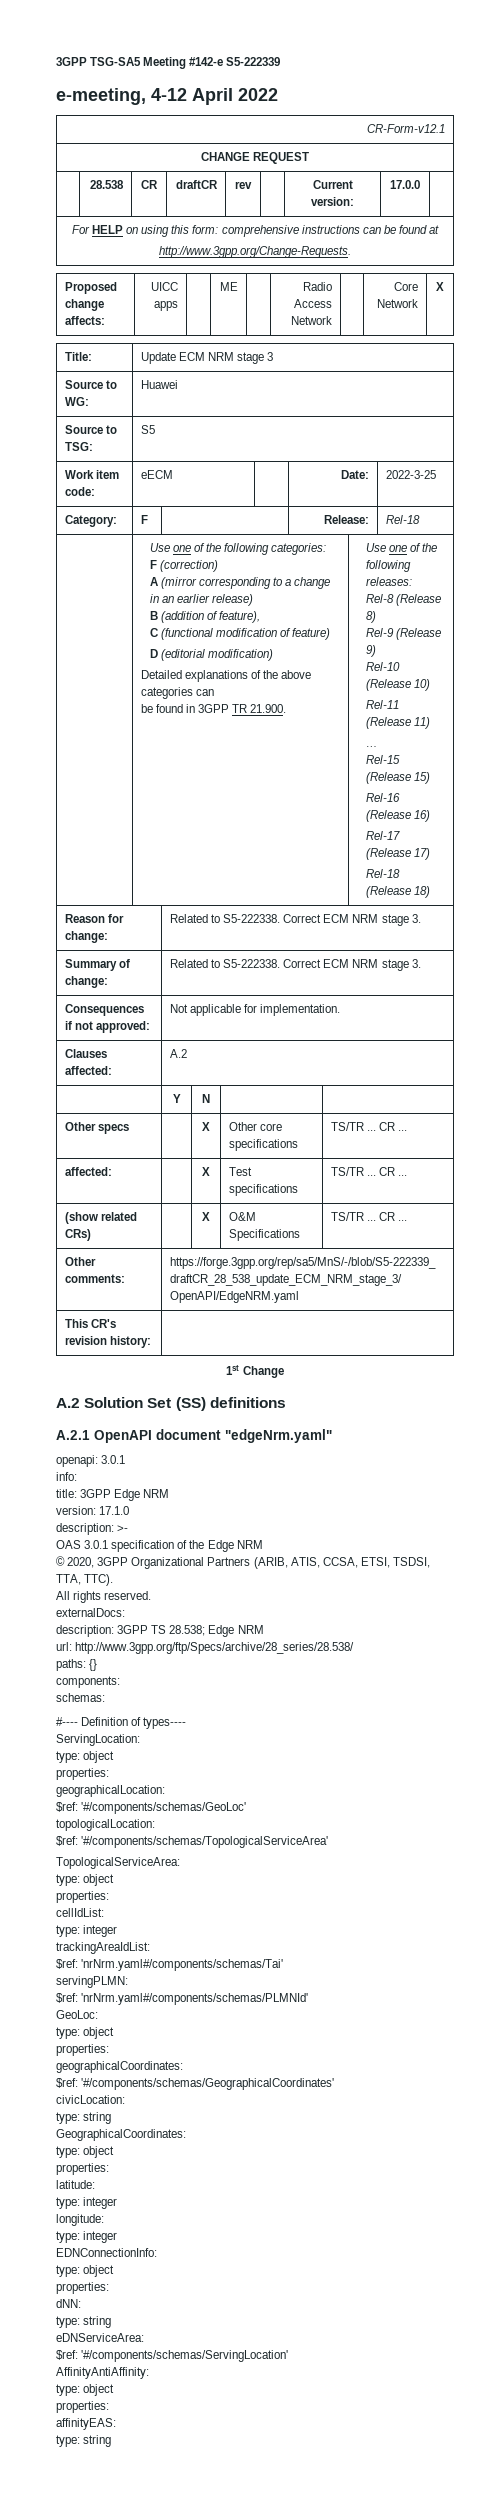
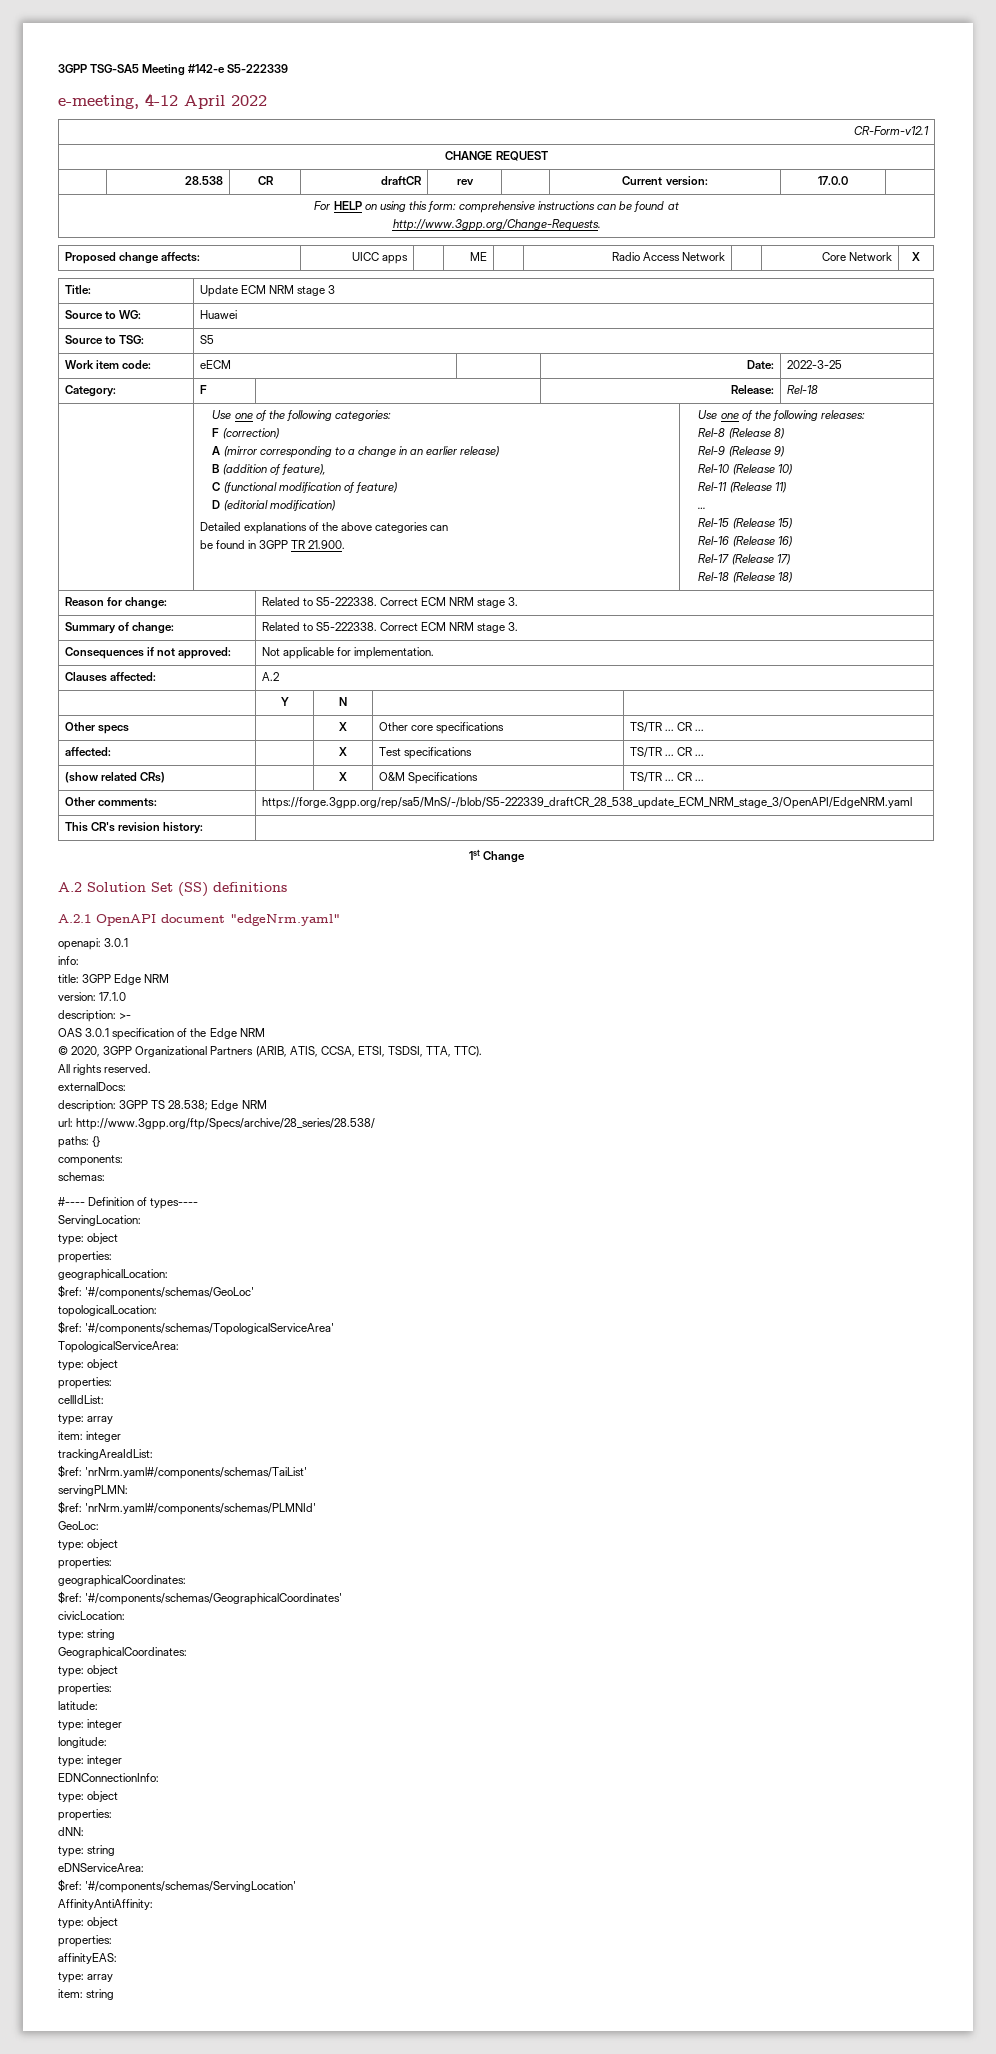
  cellIdList:
- type: integer
+ type: array
+ item: integer
- $ref: 'nrNrm.yaml#/components/schemas/Tai'
+ $ref: 'nrNrm.yaml#/components/schemas/TaiList'
  affinityEAS:
- type: string
+ type: array
+ item: string

